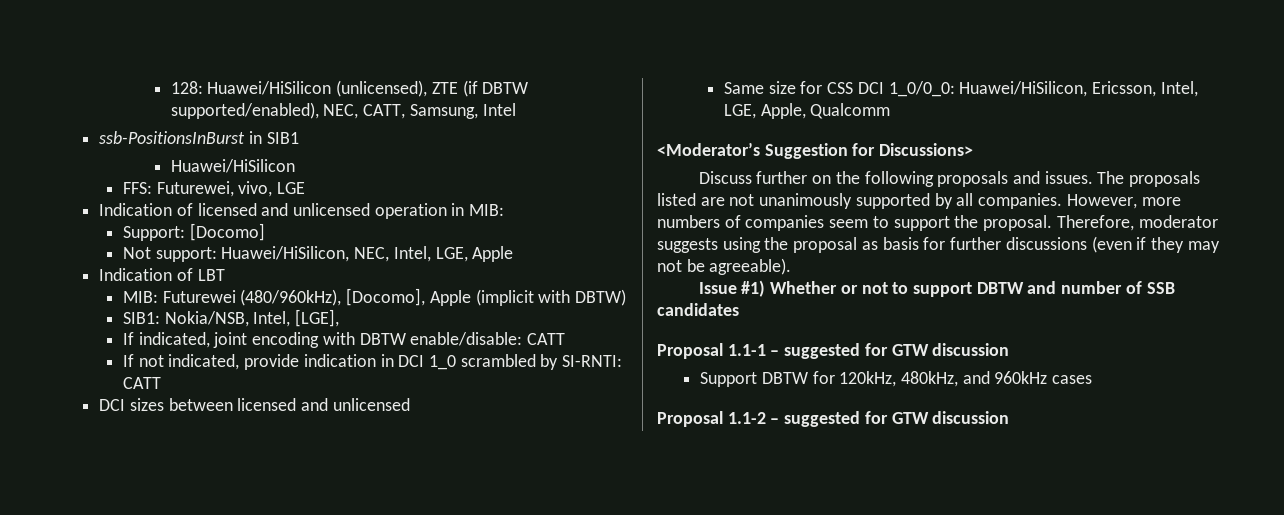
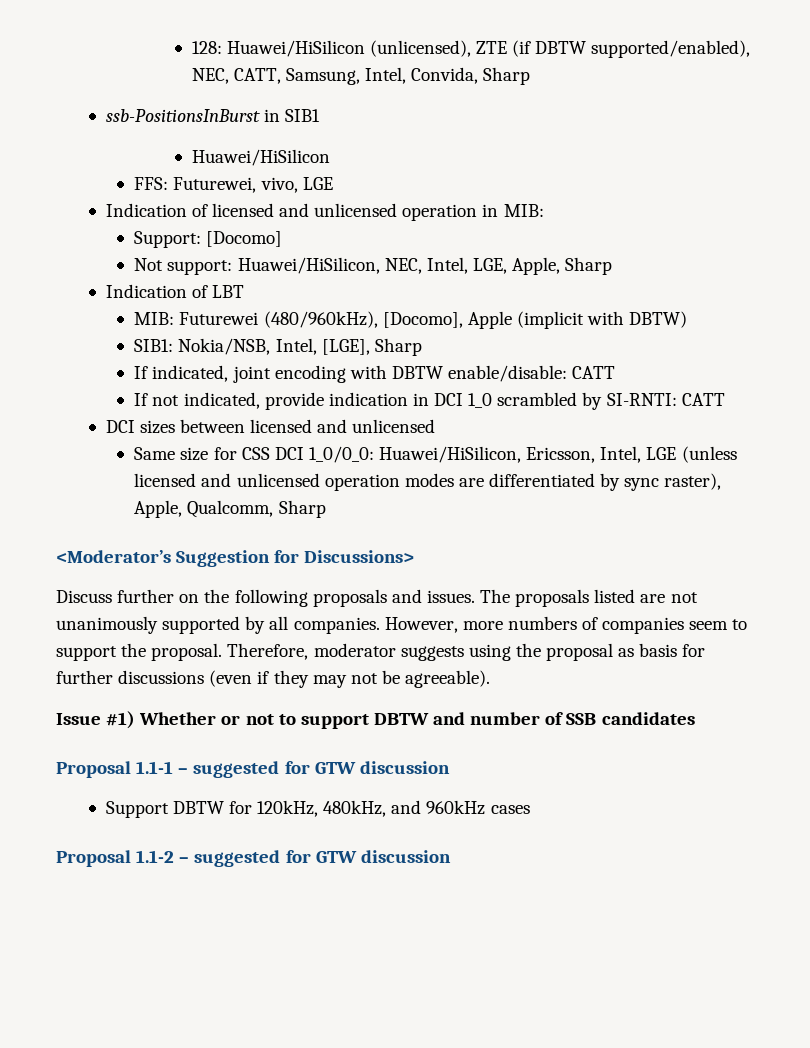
- 128: Huawei/HiSilicon (unlicensed), ZTE (if DBTW supported/enabled), NEC, CATT, Samsung, Intel
+ 128: Huawei/HiSilicon (unlicensed), ZTE (if DBTW supported/enabled), NEC, CATT, Samsung, Intel, Convida, Sharp
- Not support: Huawei/HiSilicon, NEC, Intel, LGE, Apple
+ Not support: Huawei/HiSilicon, NEC, Intel, LGE, Apple, Sharp
- SIB1: Nokia/NSB, Intel, [LGE],
+ SIB1: Nokia/NSB, Intel, [LGE], Sharp
- Same size for CSS DCI 1_0/0_0: Huawei/HiSilicon, Ericsson, Intel, LGE, Apple, Qualcomm
+ Same size for CSS DCI 1_0/0_0: Huawei/HiSilicon, Ericsson, Intel, LGE (unless licensed and unlicensed operation modes are differentiated by sync raster), Apple, Qualcomm, Sharp

